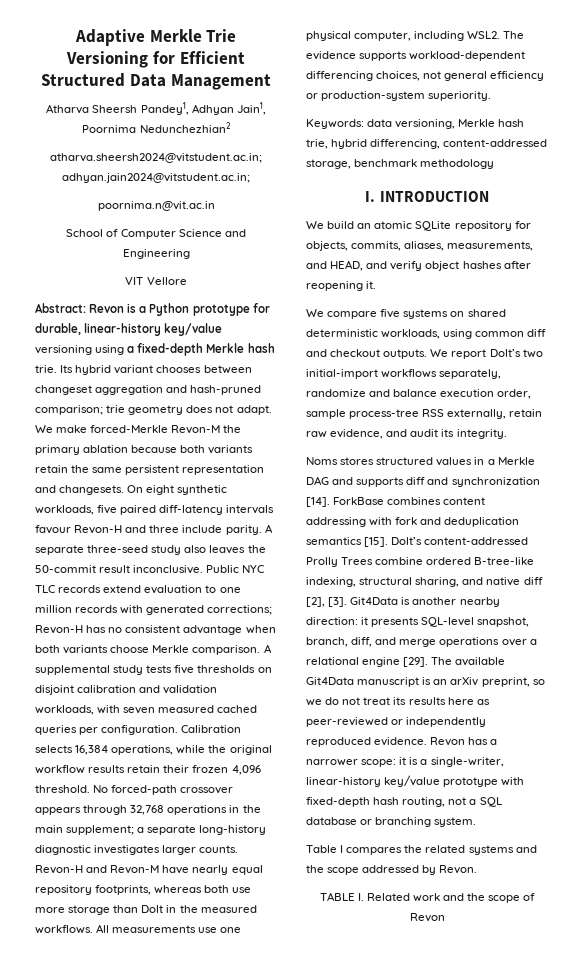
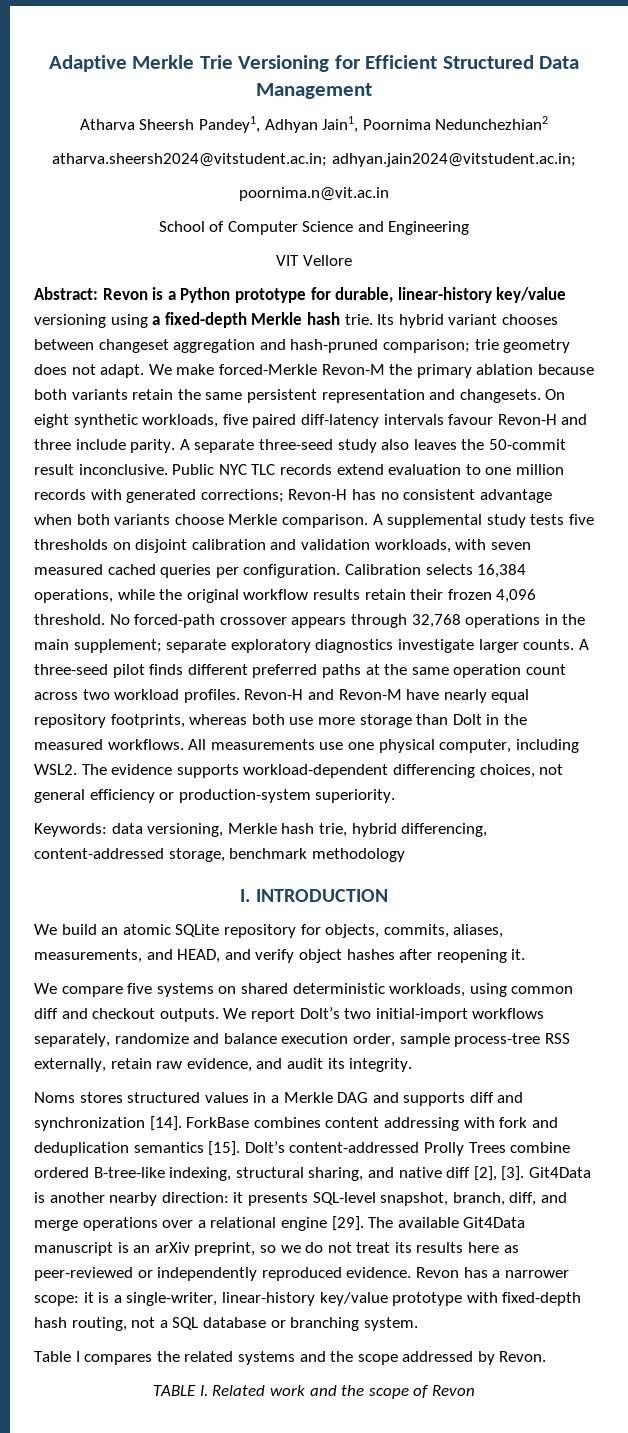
- No forced-path crossover appears through 32,768 operations in the main supplement; a separate long-history diagnostic investigates larger counts.
+ No forced-path crossover appears through 32,768 operations in the main supplement; separate exploratory diagnostics investigate larger counts. A three-seed pilot finds different preferred paths at the same operation count across two workload profiles.

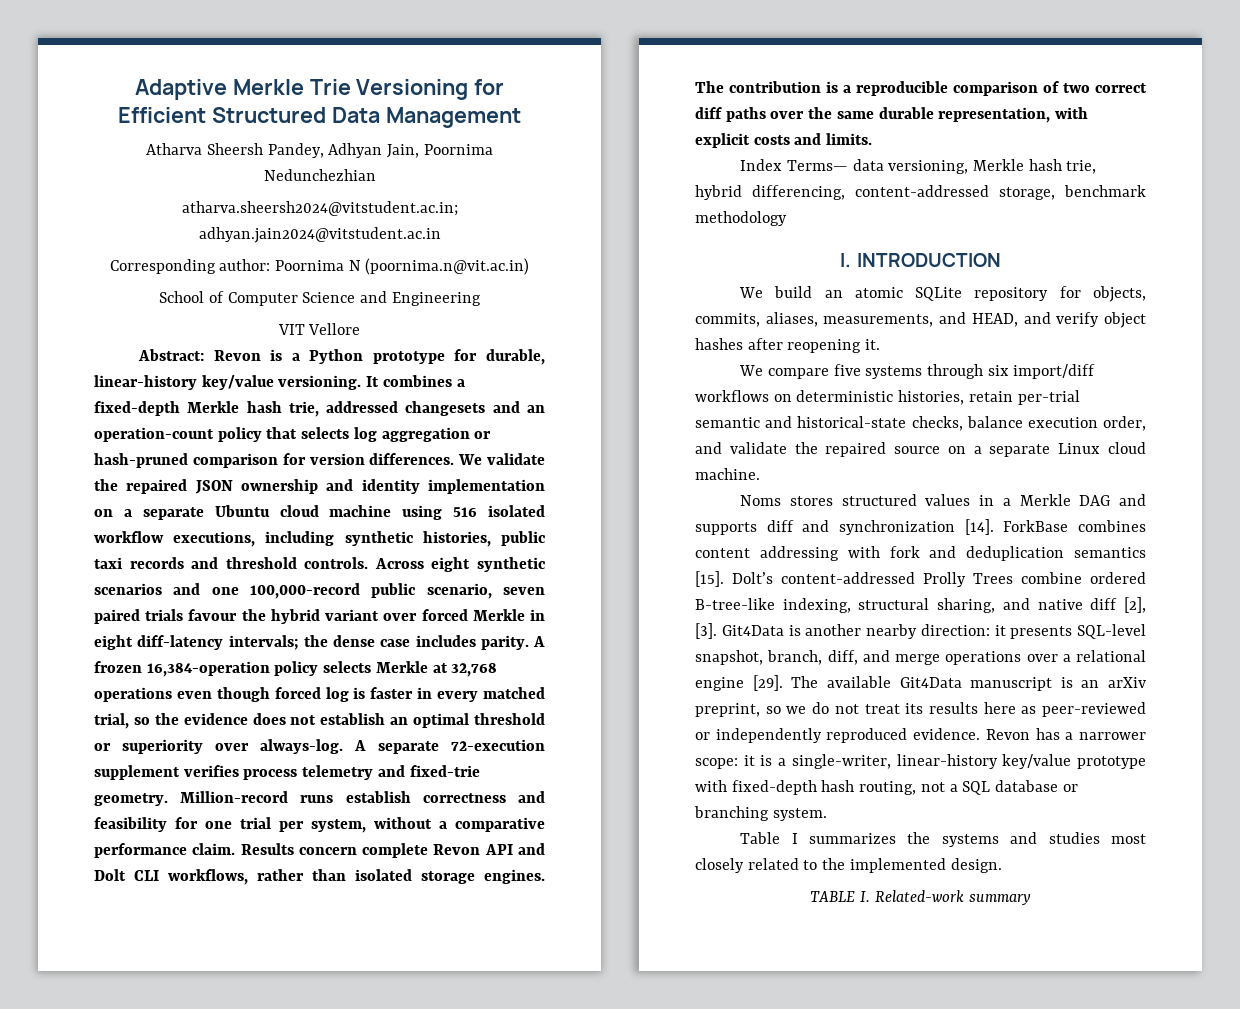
- Atharva Sheersh Pandey1, Adhyan Jain1, Poornima Nedunchezhian2
- atharva.sheersh2024@vitstudent.ac.in; adhyan.jain2024@vitstudent.ac.in;
- poornima.n@vit.ac.in
+ Atharva Sheersh Pandey, Adhyan Jain, Poornima Nedunchezhian
+ atharva.sheersh2024@vitstudent.ac.in; adhyan.jain2024@vitstudent.ac.in
+ Corresponding author: Poornima N (poornima.n@vit.ac.in)
- Abstract: Revon is a Python prototype for durable, linear-history key/value versioning using a fixed-depth Merkle hash trie. Its hybrid variant chooses between changeset aggregation and hash-pruned comparison; trie geometry does not adapt. We make forced-Merkle Revon-M the primary ablation because both variants retain the same persistent representation and changesets. On eight synthetic workloads, five paired diff-latency intervals favour Revon-H and three include parity. A separate three-seed study also leaves the 50-commit result inconclusive. Public NYC TLC records extend evaluation to one million records with generated corrections; Revon-H has no consistent advantage when both variants choose Merkle comparison. A supplemental study tests five thresholds on disjoint calibration and validation workloads, with seven measured cached queries per configuration. Calibration selects 16,384 operations, while the original workflow results retain their frozen 4,096 threshold. No forced-path crossover appears through 32,768 operations in the main supplement; separate exploratory diagnostics investigate larger counts. A three-seed pilot finds different preferred paths at the same operation count across two workload profiles. Revon-H and Revon-M have nearly equal repository footprints, whereas both use more storage than Dolt in the measured workflows. All measurements use one physical computer, including WSL2. The evidence supports workload-dependent differencing choices, not general efficiency or production-system superiority.
- Keywords: data versioning, Merkle hash trie, hybrid differencing, content-addressed storage, benchmark methodology
+ Abstract: Revon is a Python prototype for durable, linear-history key/value versioning. It combines a fixed-depth Merkle hash trie, addressed changesets and an operation-count policy that selects log aggregation or hash-pruned comparison for version differences. We validate the repaired JSON ownership and identity implementation on a separate Ubuntu cloud machine using 516 isolated workflow executions, including synthetic histories, public taxi records and threshold controls. Across eight synthetic scenarios and one 100,000-record public scenario, seven paired trials favour the hybrid variant over forced Merkle in eight diff-latency intervals; the dense case includes parity. A frozen 16,384-operation policy selects Merkle at 32,768 operations even though forced log is faster in every matched trial, so the evidence does not establish an optimal threshold or superiority over always-log. A separate 72-execution supplement verifies process telemetry and fixed-trie geometry. Million-record runs establish correctness and feasibility for one trial per system, without a comparative performance claim. Results concern complete Revon API and Dolt CLI workflows, rather than isolated storage engines. The contribution is a reproducible comparison of two correct diff paths over the same durable representation, with explicit costs and limits.
+ Index Terms— data versioning, Merkle hash trie, hybrid differencing, content-addressed storage, benchmark methodology
- We compare five systems on shared deterministic workloads, using common diff and checkout outputs. We report Dolt’s two initial-import workflows separately, randomize and balance execution order, sample process-tree RSS externally, retain raw evidence, and audit its integrity.
+ We compare five systems through six import/diff workflows on deterministic histories, retain per-trial semantic and historical-state checks, balance execution order, and validate the repaired source on a separate Linux cloud machine.
- Table I compares the related systems and the scope addressed by Revon.
- TABLE I. Related work and the scope of Revon
+ Table I summarizes the systems and studies most closely related to the implemented design.
+ TABLE I. Related-work summary

